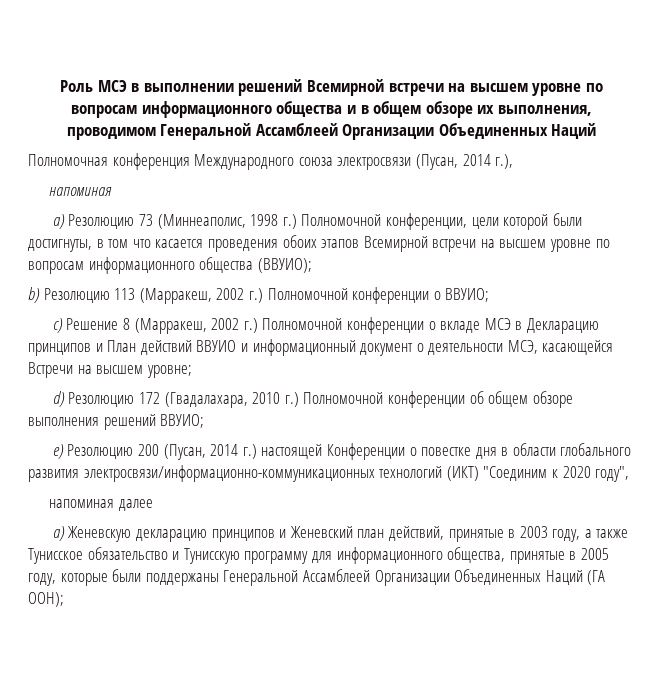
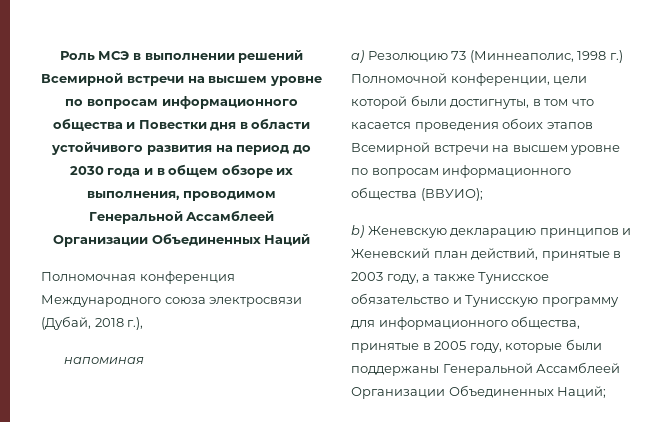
- Роль МСЭ в выполнении решений Всемирной встречи на высшем уровне по вопросам информационного общества и в общем обзоре их выполнения, проводимом Генеральной Ассамблеей Организации Объединенных Наций
+ Роль МСЭ в выполнении решений Всемирной встречи на высшем уровне по вопросам информационного общества и Повестки дня в области устойчивого развития на период до 2030 года и в общем обзоре их выполнения, проводимом Генеральной Ассамблеей Организации Объединенных Наций
- Полномочная конференция Международного союза электросвязи (Пусан, 2014 г.),
+ Полномочная конференция Международного союза электросвязи (Дубай, 2018 г.),
- b) Резолюцию 113 (Марракеш, 2002 г.) Полномочной конференции о ВВУИО;
- c) Решение 8 (Марракеш, 2002 г.) Полномочной конференции о вкладе МСЭ в Декларацию принципов и План действий ВВУИО и информационный документ о деятельности МСЭ, касающейся Встречи на высшем уровне;
- d) Резолюцию 172 (Гвадалахара, 2010 г.) Полномочной конференции об общем обзоре выполнения решений ВВУИО;
- e) Резолюцию 200 (Пусан, 2014 г.) настоящей Конференции о повестке дня в области глобального развития электросвязи/информационно-коммуникационных технологий (ИКТ) "Соединим к 2020 году",
- напоминая далее
- a) Женевскую декларацию принципов и Женевский план действий, принятые в 2003 году, а также Тунисское обязательство и Тунисскую программу для информационного общества, принятые в 2005 году, которые были поддержаны Генеральной Ассамблеей Организации Объединенных Наций (ГА ООН);
+ b) Женевскую декларацию принципов и Женевский план действий, принятые в 2003 году, а также Тунисское обязательство и Тунисскую программу для информационного общества, принятые в 2005 году, которые были поддержаны Генеральной Ассамблеей Организации Объединенных Наций;

